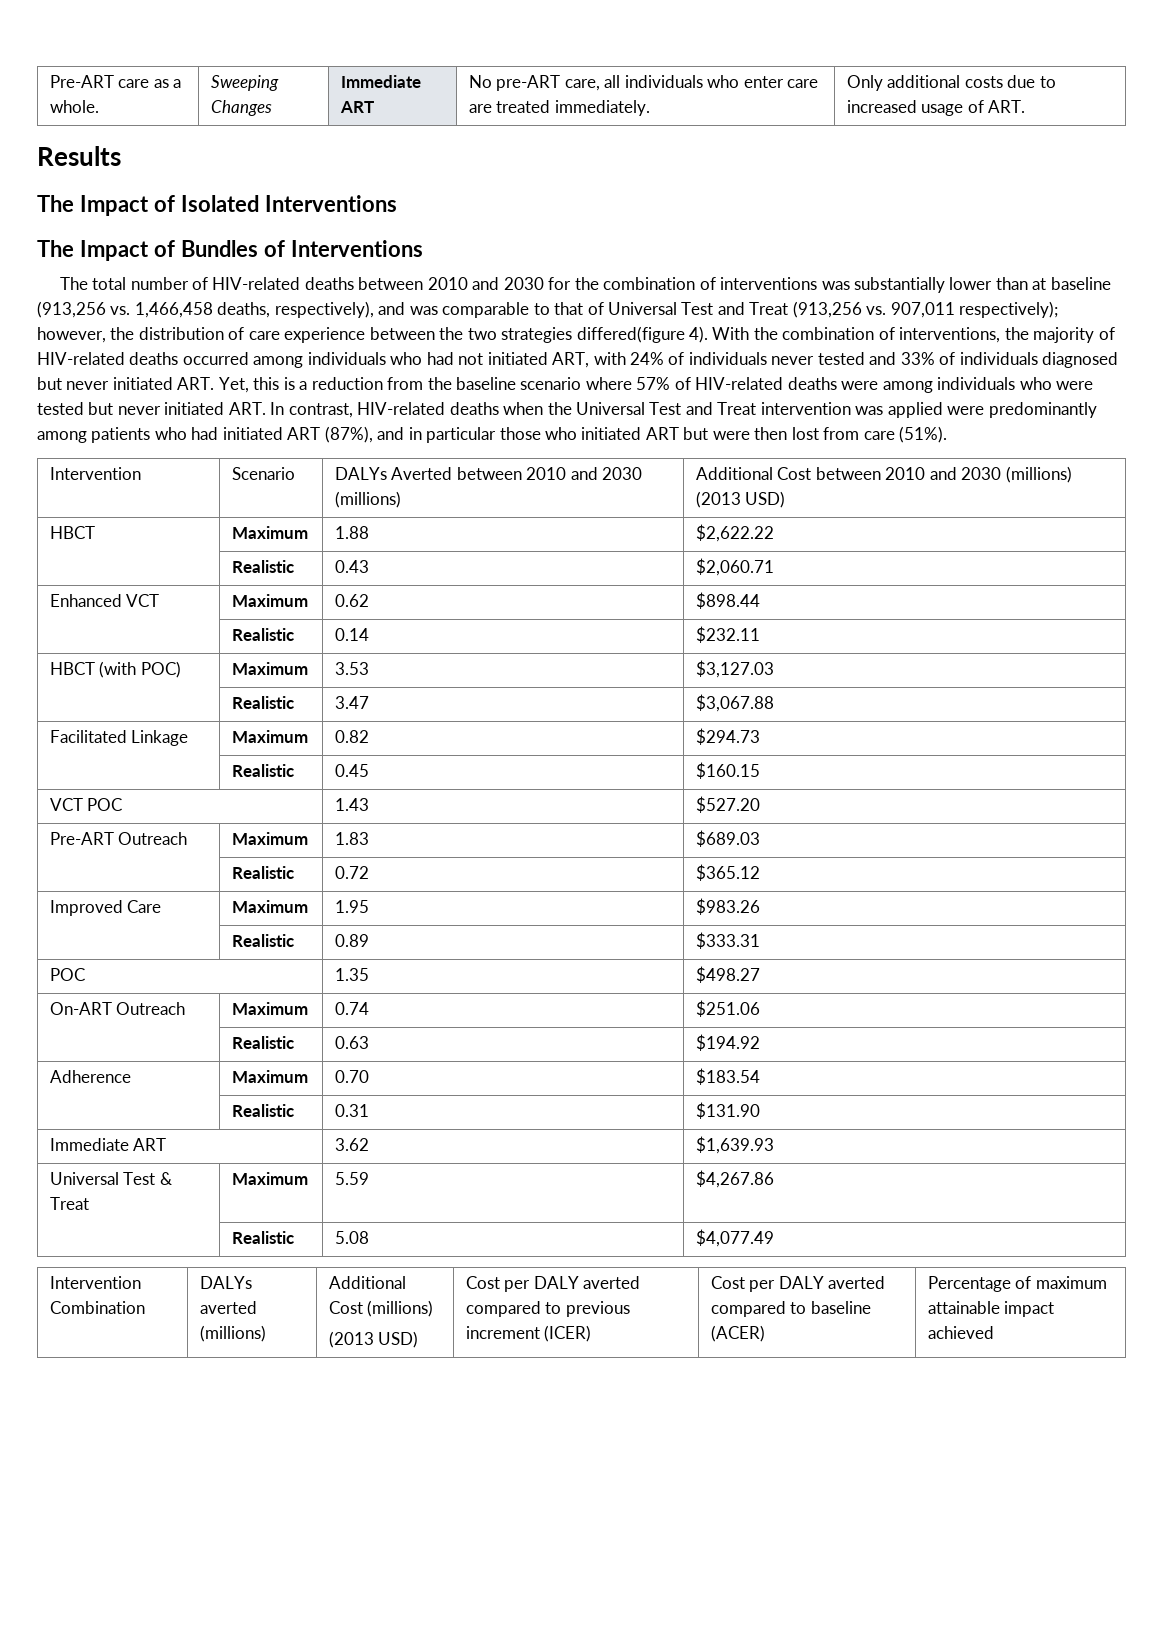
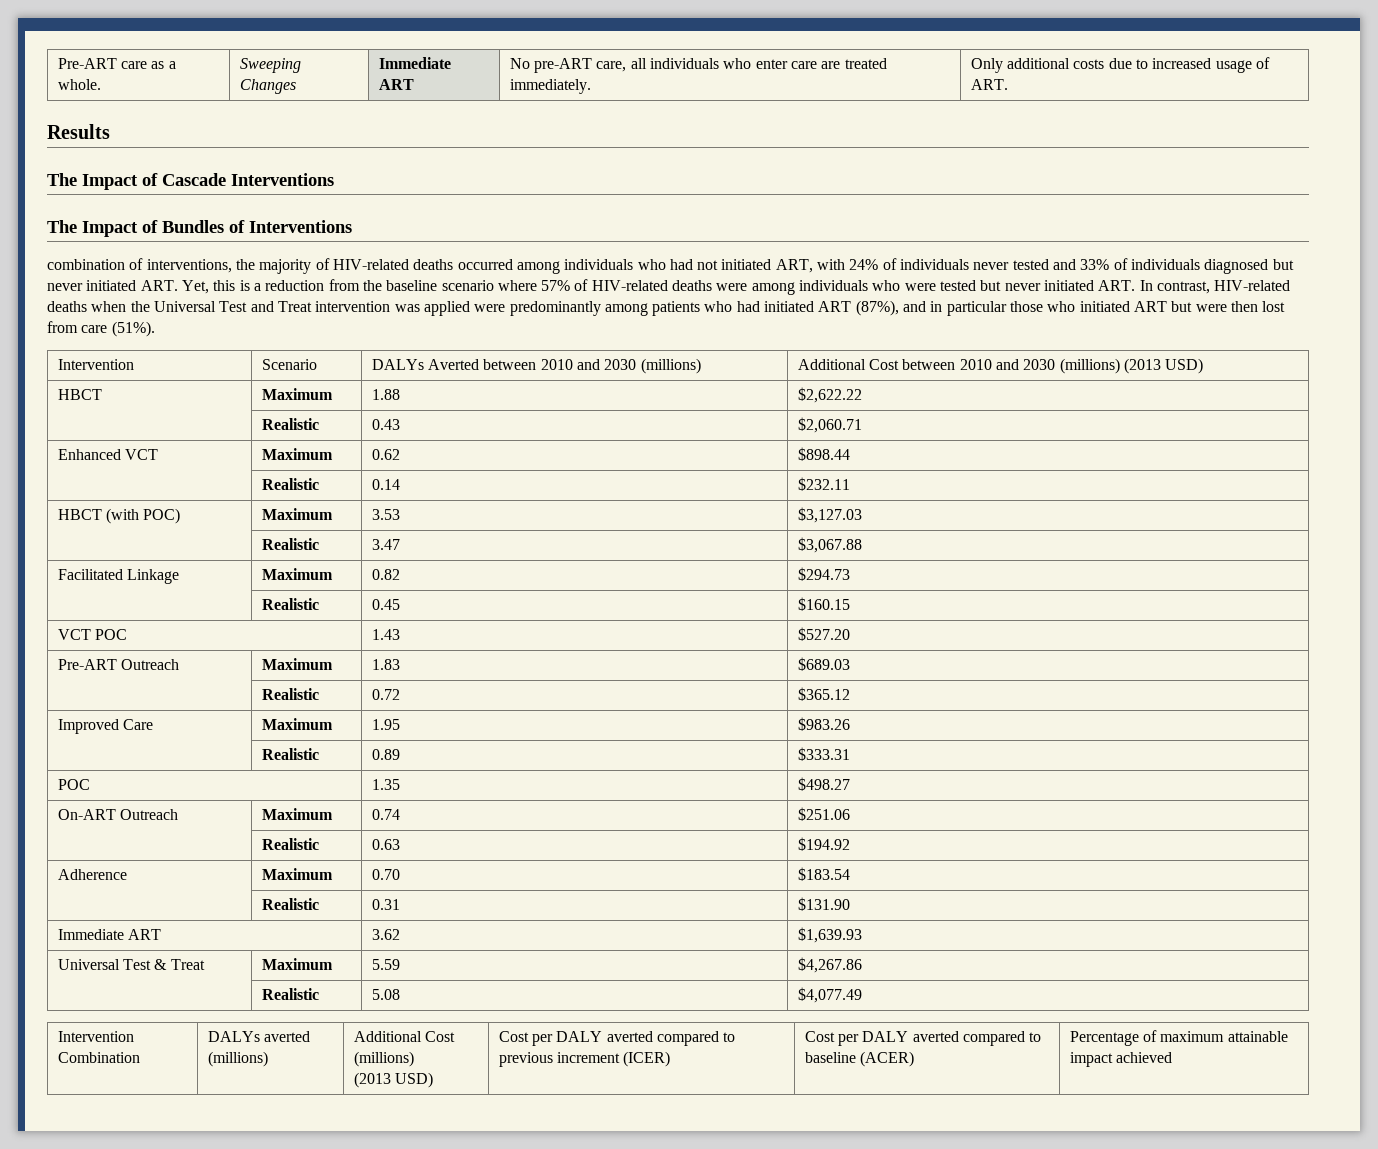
- The Impact of Isolated Interventions
+ The Impact of Cascade Interventions
- The total number of HIV-related deaths between 2010 and 2030 for the combination of interventions was substantially lower than at baseline (913,256 vs. 1,466,458 deaths, respectively), and was comparable to that of Universal Test and Treat (913,256 vs. 907,011 respectively); however, the distribution of care experience between the two strategies differed(figure 4). With the combination of interventions, the majority of HIV-related deaths occurred among individuals who had not initiated ART, with 24% of individuals never tested and 33% of individuals diagnosed but never initiated ART. Yet, this is a reduction from the baseline scenario where 57% of HIV-related deaths were among individuals who were tested but never initiated ART. In contrast, HIV-related deaths when the Universal Test and Treat intervention was applied were predominantly among patients who had initiated ART (87%), and in particular those who initiated ART but were then lost from care (51%).
+ combination of interventions, the majority of HIV-related deaths occurred among individuals who had not initiated ART, with 24% of individuals never tested and 33% of individuals diagnosed but never initiated ART. Yet, this is a reduction from the baseline scenario where 57% of HIV-related deaths were among individuals who were tested but never initiated ART. In contrast, HIV-related deaths when the Universal Test and Treat intervention was applied were predominantly among patients who had initiated ART (87%), and in particular those who initiated ART but were then lost from care (51%).

